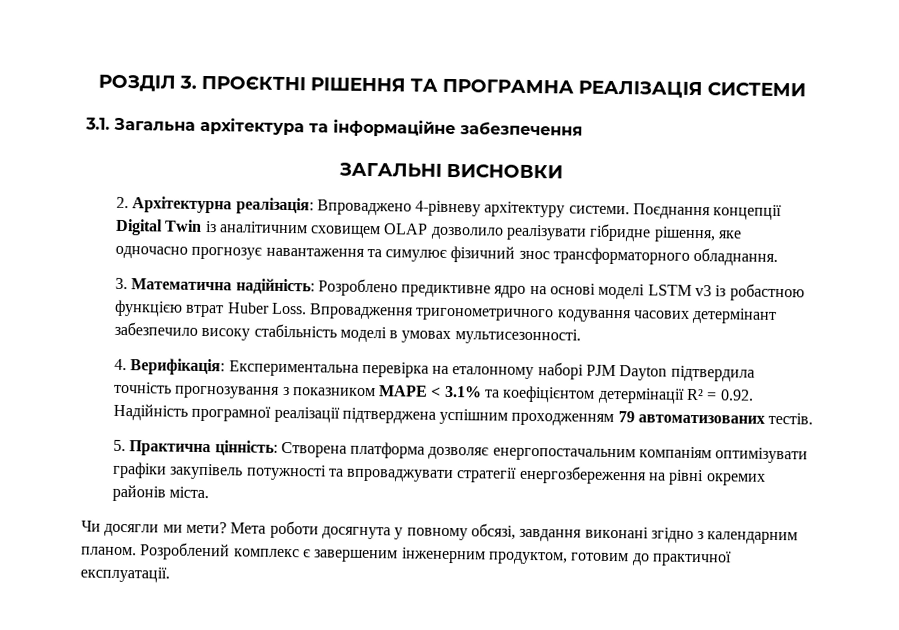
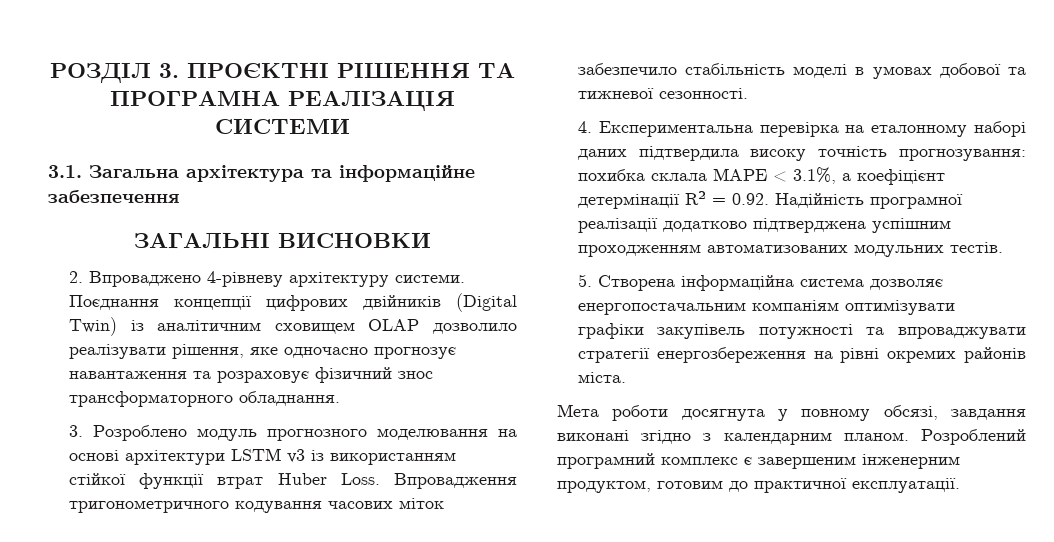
- 2. Архітектурна реалізація: Впроваджено 4-рівневу архітектуру системи.
+ 2. Впроваджено 4-рівневу архітектуру системи.
- Поєднання концепції Digital Twin із аналітичним сховищем OLAP дозволило реалізувати гібридне рішення, яке одночасно прогнозує навантаження та симулює фізичний знос трансформаторного обладнання.
+ Поєднання концепції цифрових двійників (Digital Twin) із аналітичним сховищем OLAP дозволило реалізувати рішення, яке одночасно прогнозує навантаження та розраховує фізичний знос трансформаторного обладнання.
- 3. Математична надійність: Розроблено предиктивне ядро на основі моделі LSTM v3 із робастною функцією втрат Huber Loss.
+ 3. Розроблено модуль прогнозного моделювання на основі архітектури LSTM v3 із використанням стійкої функції втрат Huber Loss.
- Впровадження тригонометричного кодування часових детермінант забезпечило високу стабільність моделі в умовах мультисезонності.
+ Впровадження тригонометричного кодування часових міток забезпечило стабільність моделі в умовах добової та тижневої сезонності.
- 4. Верифікація: Експериментальна перевірка на еталонному наборі PJM Dayton підтвердила точність прогнозування з показником MAPE < 3.1% та коефіцієнтом детермінації R² = 0.92. Надійність програмної реалізації підтверджена успішним проходженням 79 автоматизованих тестів.
+ 4. Експериментальна перевірка на еталонному наборі даних підтвердила високу точність прогнозування: похибка склала MAPE < 3.1%, а коефіцієнт детермінації R² = 0.92. Надійність програмної реалізації додатково підтверджена успішним проходженням автоматизованих модульних тестів.
- 5. Практична цінність: Створена платформа дозволяє енергопостачальним компаніям оптимізувати графіки закупівель потужності та впроваджувати стратегії енергозбереження на рівні окремих районів міста.
+ 5. Створена інформаційна система дозволяє енергопостачальним компаніям оптимізувати графіки закупівель потужності та впроваджувати стратегії енергозбереження на рівні окремих районів міста.
- Чи досягли ми мети?
- Розроблений комплекс є завершеним інженерним продуктом, готовим до практичної експлуатації.
+ Розроблений програмний комплекс є завершеним інженерним продуктом, готовим до практичної експлуатації.

